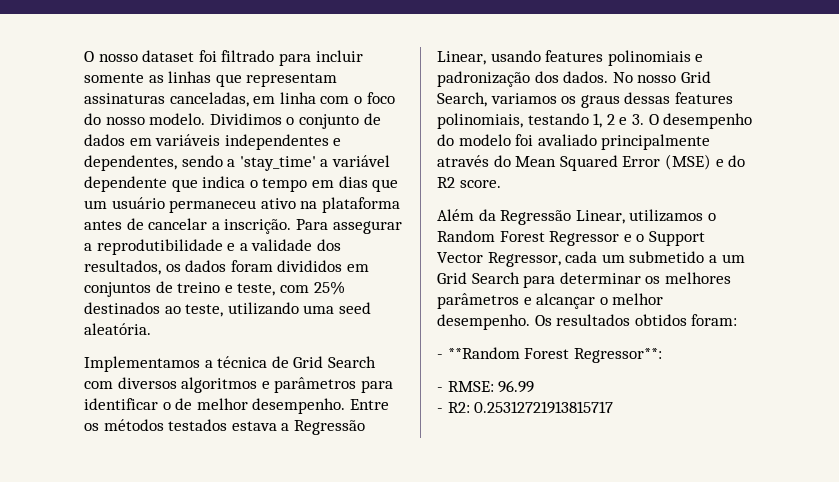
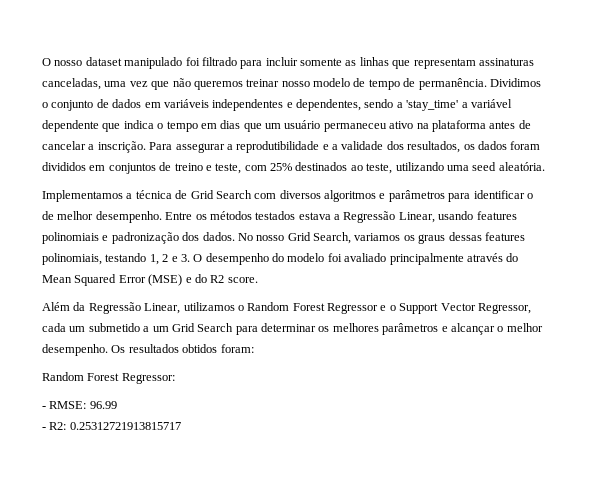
- O nosso dataset foi filtrado para incluir somente as linhas que representam assinaturas canceladas, em linha com o foco do nosso modelo.
+ O nosso dataset manipulado foi filtrado para incluir somente as linhas que representam assinaturas canceladas, uma vez que não queremos treinar nosso modelo de tempo de permanência.
- - **Random Forest Regressor**:
+ Random Forest Regressor:

